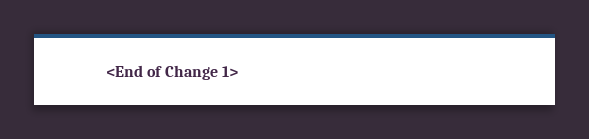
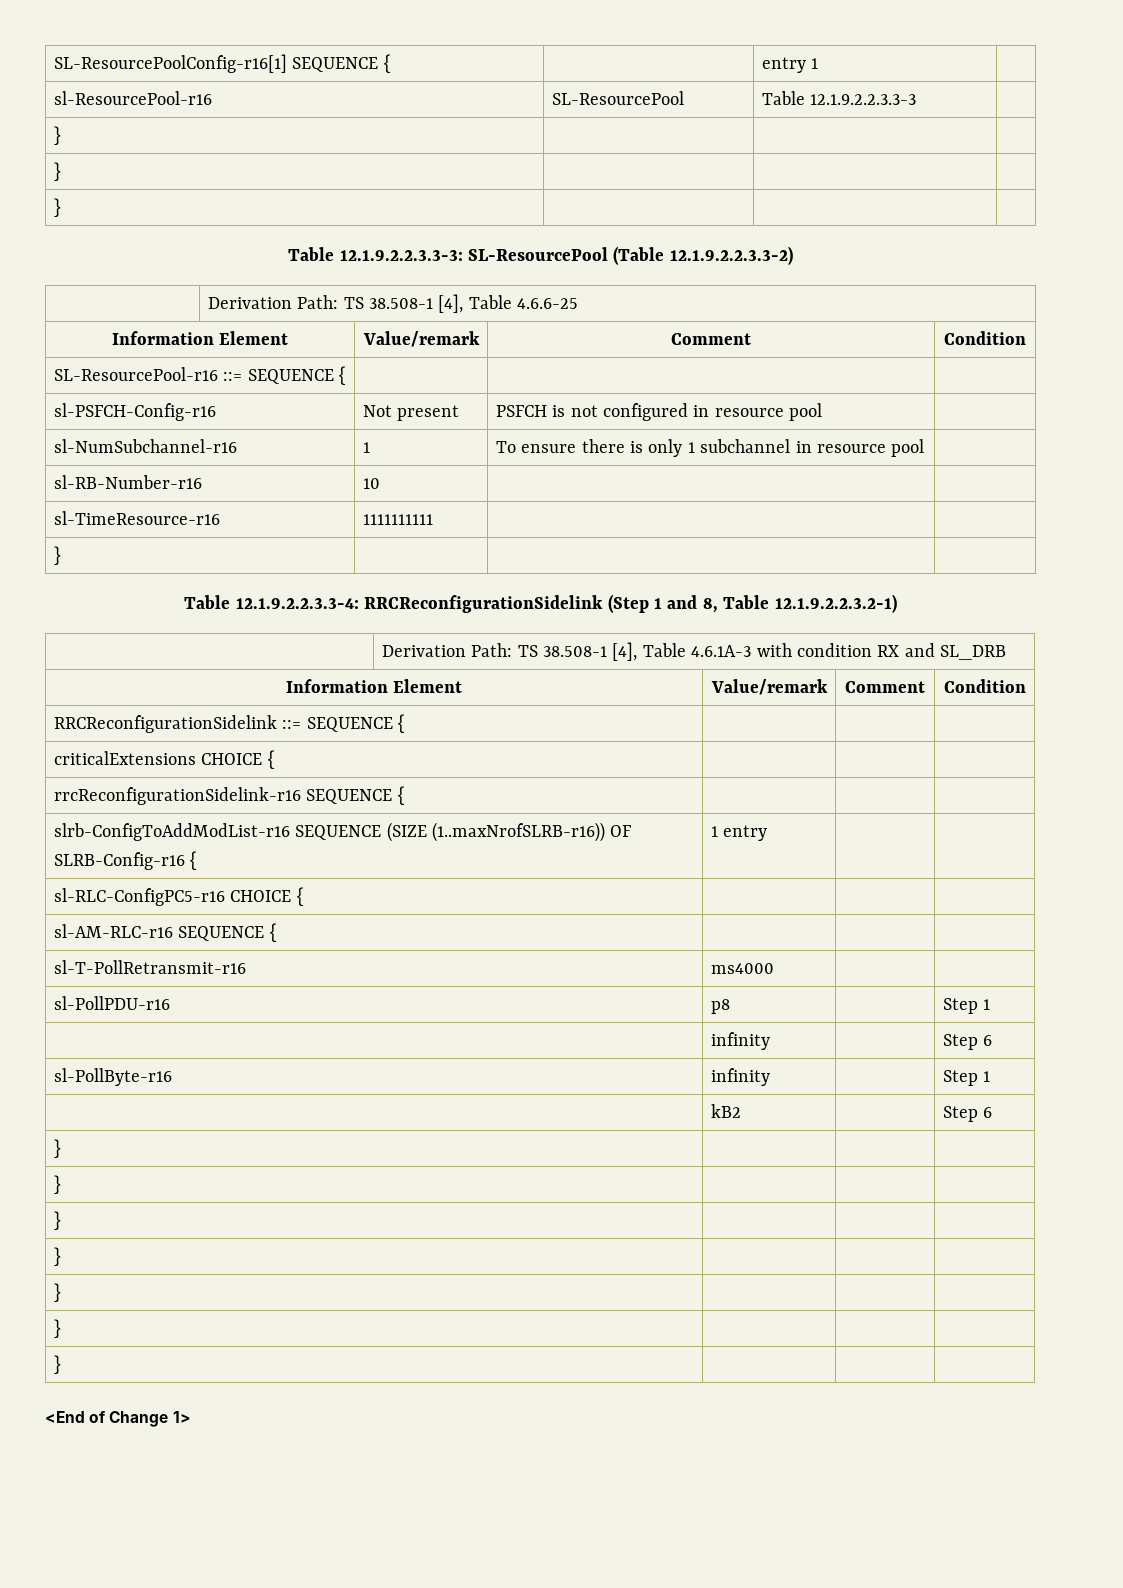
+ SL-ResourcePoolConfig-r16[1] SEQUENCE { | | entry 1 |
+ sl-ResourcePool-r16 | SL-ResourcePool | Table 12.1.9.2.2.3.3-3 |
+ } | | |
+ } | | |
+ } | | |
+ Table 12.1.9.2.2.3.3-3: SL-ResourcePool (Table 12.1.9.2.2.3.3-2)
+ | Derivation Path: TS 38.508-1 [4], Table 4.6.6-25
+ Information Element | Value/remark | Comment | Condition
+ SL-ResourcePool-r16 ::= SEQUENCE { | | |
+ sl-PSFCH-Config-r16 | Not present | PSFCH is not configured in resource pool |
+ sl-NumSubchannel-r16 | 1 | To ensure there is only 1 subchannel in resource pool |
+ sl-RB-Number-r16 | 10 | |
+ sl-TimeResource-r16 | 1111111111 | |
+ } | | |
+ Table 12.1.9.2.2.3.3-4: RRCReconfigurationSidelink (Step 1 and 8, Table 12.1.9.2.2.3.2-1)
+ | Derivation Path: TS 38.508-1 [4], Table 4.6.1A-3 with condition RX and SL_DRB
+ Information Element | Value/remark | Comment | Condition
+ RRCReconfigurationSidelink ::= SEQUENCE { | | |
+ criticalExtensions CHOICE { | | |
+ rrcReconfigurationSidelink-r16 SEQUENCE { | | |
+ slrb-ConfigToAddModList-r16 SEQUENCE (SIZE (1..maxNrofSLRB-r16)) OF SLRB-Config-r16 { | 1 entry | |
+ sl-RLC-ConfigPC5-r16 CHOICE { | | |
+ sl-AM-RLC-r16 SEQUENCE { | | |
+ sl-T-PollRetransmit-r16 | ms4000 | |
+ sl-PollPDU-r16 | p8 | | Step 1
+ | infinity | | Step 6
+ sl-PollByte-r16 | infinity | | Step 1
+ | kB2 | | Step 6
+ } | | |
+ } | | |
+ } | | |
+ } | | |
+ } | | |
+ } | | |
+ } | | |

